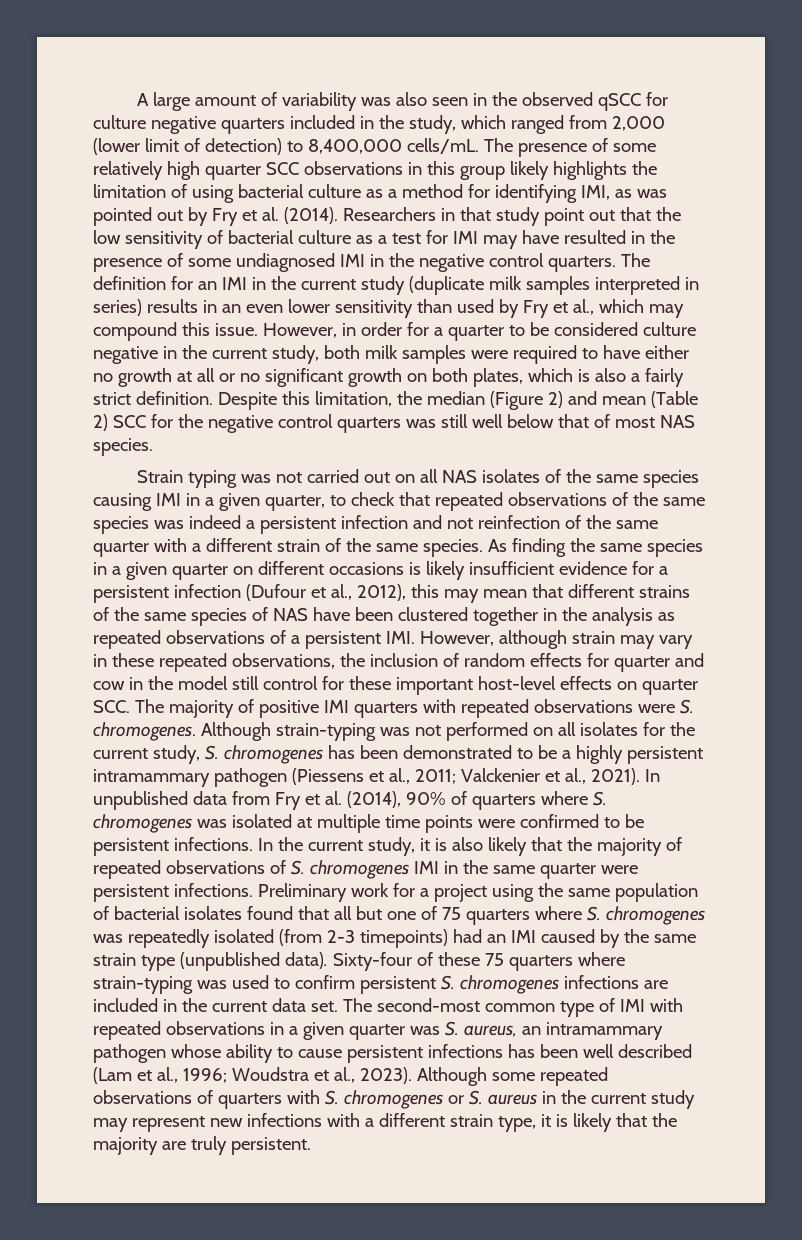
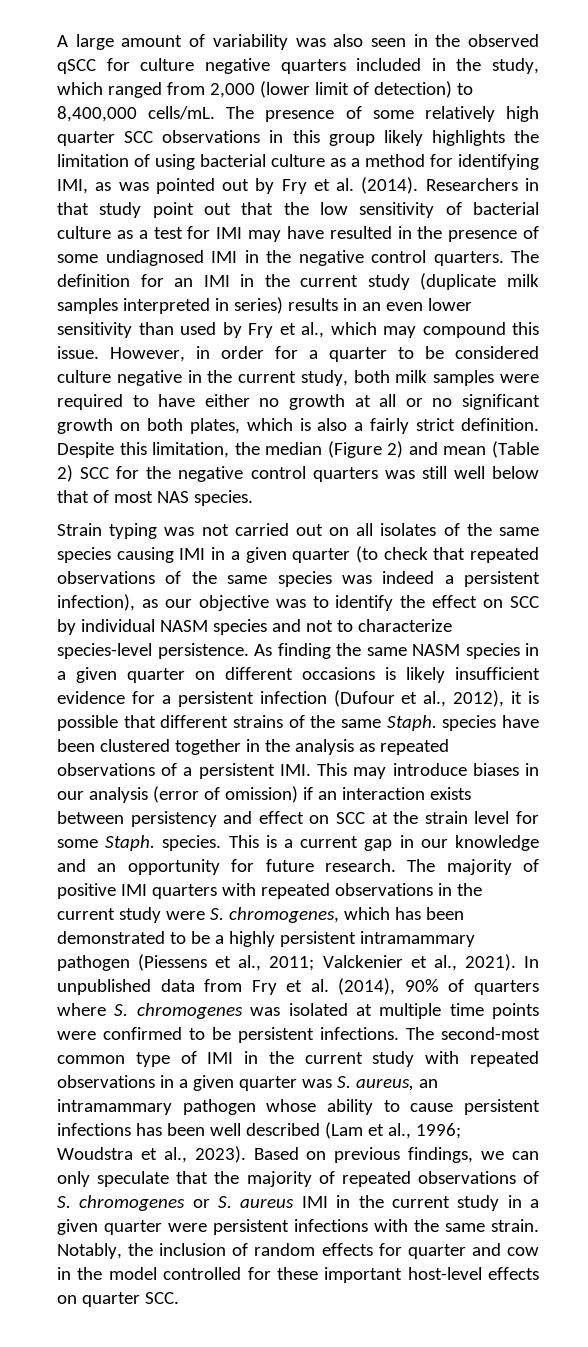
- Strain typing was not carried out on all NAS isolates of the same species causing IMI in a given quarter, to check that repeated observations of the same species was indeed a persistent infection and not reinfection of the same quarter with a different strain of the same species.
+ Strain typing was not carried out on all isolates of the same species causing IMI in a given quarter (to check that repeated observations of the same species was indeed a persistent infection), as our objective was to identify the effect on SCC by individual NASM species and not to characterize species-level persistence.
- As finding the same species in a given quarter on different occasions is likely insufficient evidence for a persistent infection (Dufour et al., 2012), this may mean that different strains of the same species of NAS have been clustered together in the analysis as repeated observations of a persistent IMI. However, although strain may vary in these repeated observations, the inclusion of random effects for quarter and cow in the model still control for these important host-level effects on quarter SCC. The majority of positive IMI quarters with repeated observations were S. chromogenes. Although strain-typing was not performed on all isolates for the current study, S. chromogenes has been demonstrated to be a highly persistent intramammary pathogen (Piessens et al., 2011;
+ As finding the same NASM species in a given quarter on different occasions is likely insufficient evidence for a persistent infection (Dufour et al., 2012), it is possible that different strains of the same Staph. species have been clustered together in the analysis as repeated observations of a persistent IMI. This may introduce biases in our analysis (error of omission) if an interaction exists between persistency and effect on SCC at the strain level for some Staph. species. This is a current gap in our knowledge and an opportunity for future research. The majority of positive IMI quarters with repeated observations in the current study were S. chromogenes, which has been demonstrated to be a highly persistent intramammary pathogen (Piessens et al., 2011;
- In the current study, it is also likely that the majority of repeated observations of S. chromogenes IMI in the same quarter were persistent infections. Preliminary work for a project using the same population of bacterial isolates found that all but one of 75 quarters where S. chromogenes was repeatedly isolated (from 2-3 timepoints) had an IMI caused by the same strain type (unpublished data). Sixty-four of these 75 quarters where strain-typing was used to confirm persistent S. chromogenes infections are included in the current data set.
- The second-most common type of IMI with repeated observations in a given quarter was S. aureus, an intramammary pathogen whose ability to cause persistent infections has been well described (Lam et al., 1996; Woudstra et al., 2023).
+ The second-most common type of IMI in the current study with repeated observations in a given quarter was S. aureus, an intramammary pathogen whose ability to cause persistent infections has been well described (Lam et al., 1996; Woudstra et al., 2023).
- Although some repeated observations of quarters with S. chromogenes or S. aureus in the current study may represent new infections with a different strain type, it is likely that the majority are truly persistent.
+ Based on previous findings, we can only speculate that the majority of repeated observations of S. chromogenes or S. aureus IMI in the current study in a given quarter were persistent infections with the same strain. Notably, the inclusion of random effects for quarter and cow in the model controlled for these important host-level effects on quarter SCC.

